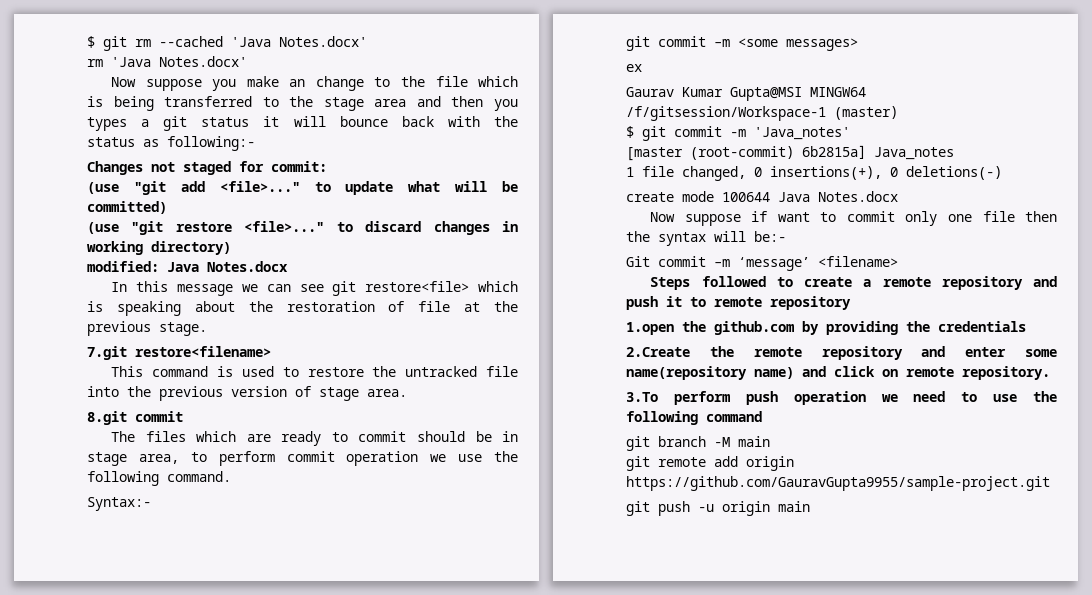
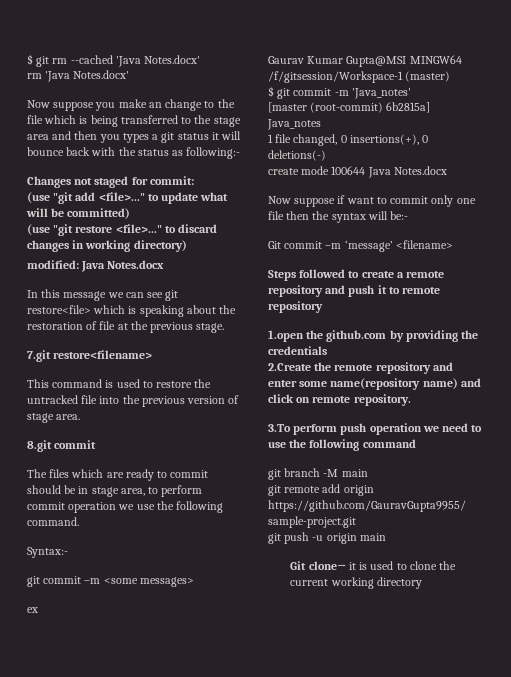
+ Git clone→ it is used to clone the current working directory

